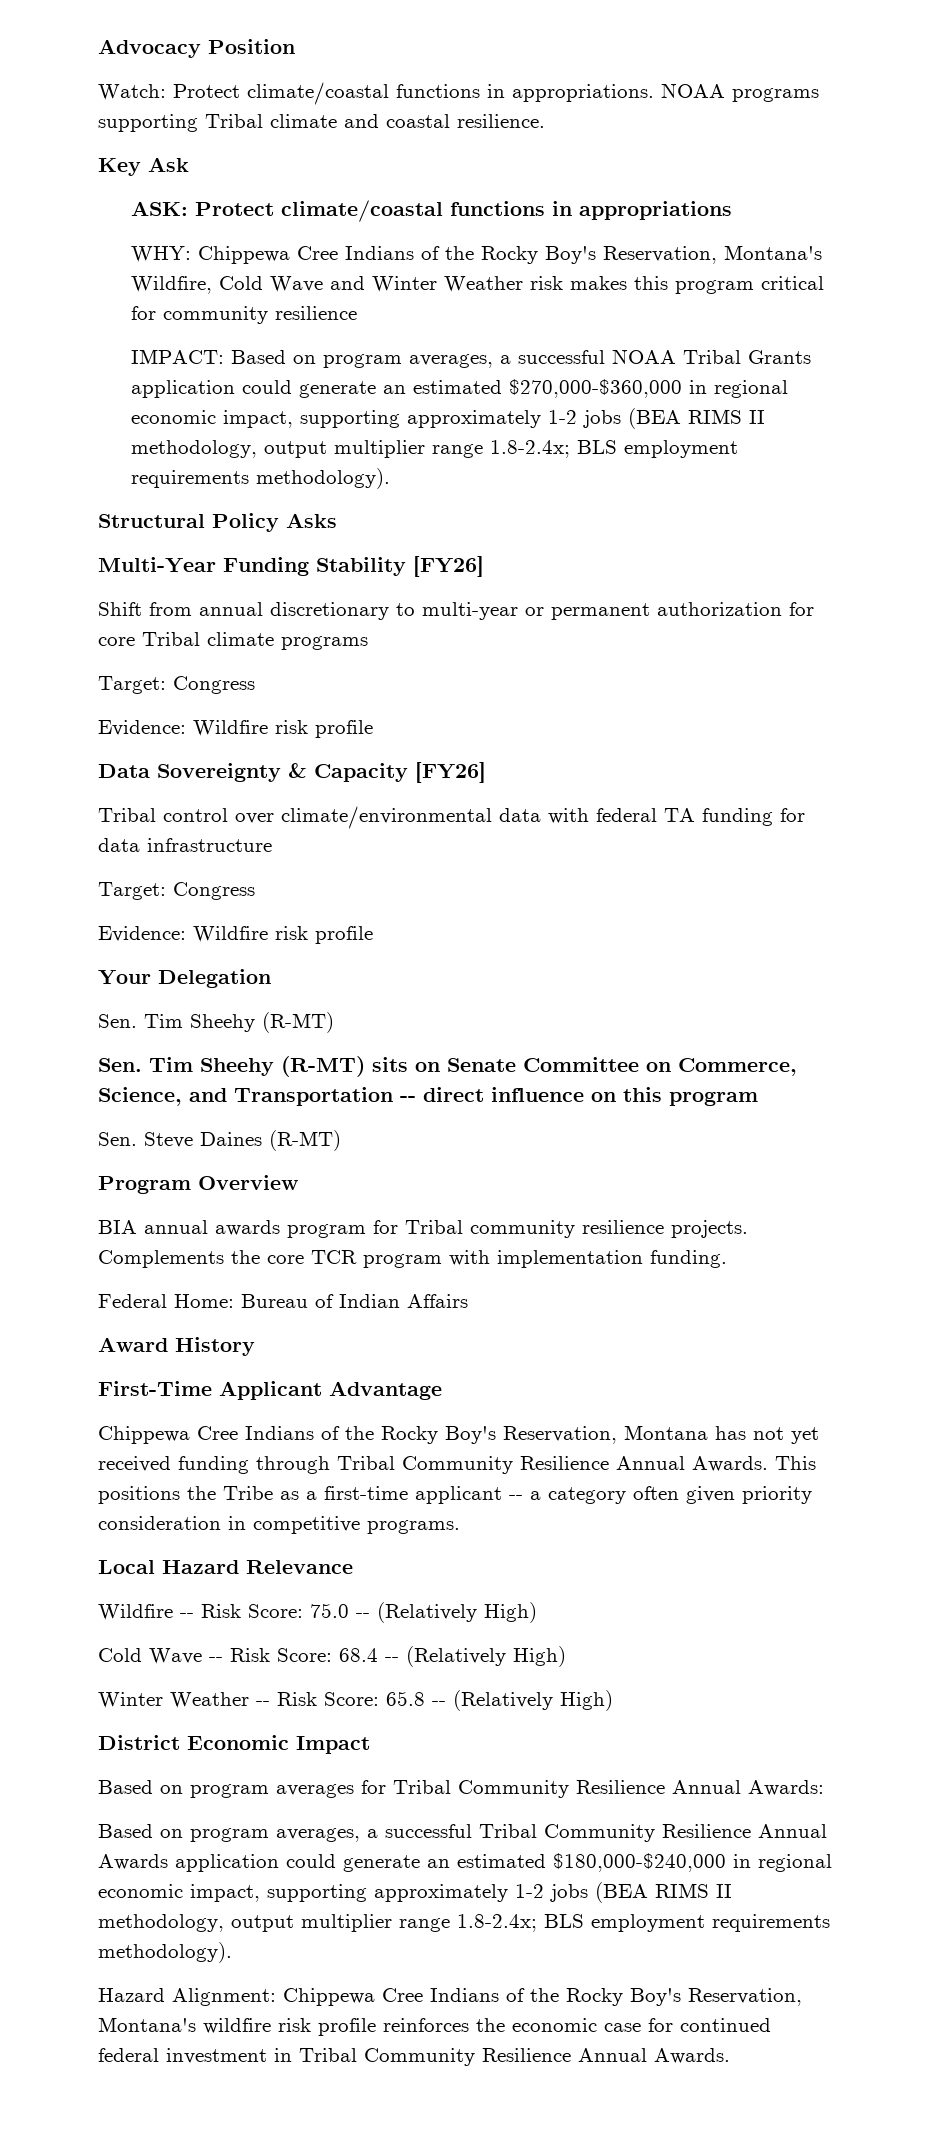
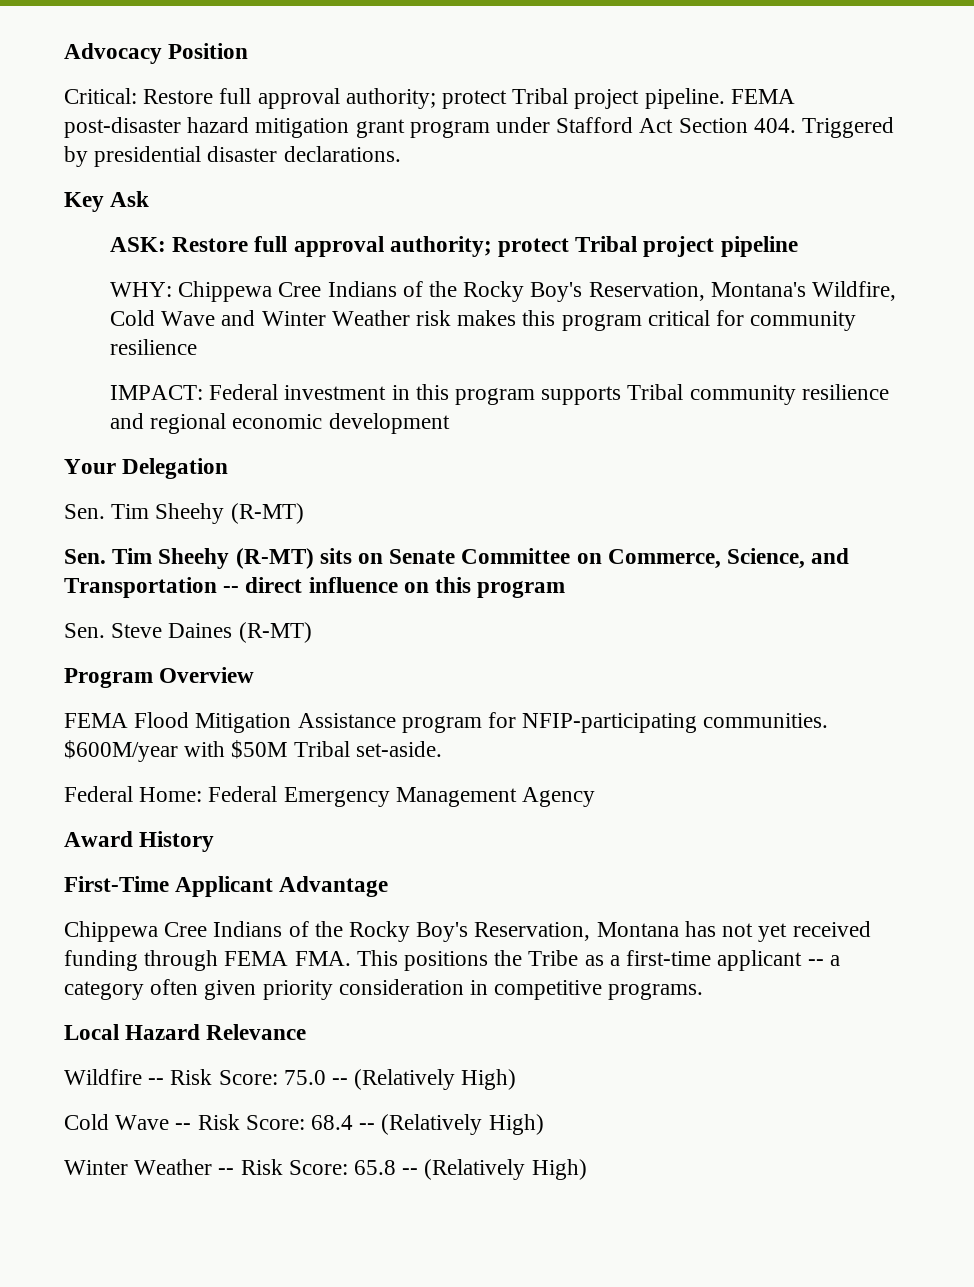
- Watch: Protect climate/coastal functions in appropriations. NOAA programs supporting Tribal climate and coastal resilience.
+ Critical: Restore full approval authority; protect Tribal project pipeline. FEMA post-disaster hazard mitigation grant program under Stafford Act Section 404. Triggered by presidential disaster declarations.
  Key Ask
- ASK: Protect climate/coastal functions in appropriations
+ ASK: Restore full approval authority; protect Tribal project pipeline
- IMPACT: Based on program averages, a successful NOAA Tribal Grants application could generate an estimated $270,000-$360,000 in regional economic impact, supporting approximately 1-2 jobs (BEA RIMS II methodology, output multiplier range 1.8-2.4x; BLS employment requirements methodology).
- Structural Policy Asks
- Multi-Year Funding Stability [FY26]
- Shift from annual discretionary to multi-year or permanent authorization for core Tribal climate programs
- Target: Congress
- Evidence: Wildfire risk profile
- Data Sovereignty & Capacity [FY26]
- Tribal control over climate/environmental data with federal TA funding for data infrastructure
- Target: Congress
- Evidence: Wildfire risk profile
+ IMPACT: Federal investment in this program supports Tribal community resilience and regional economic development
- BIA annual awards program for Tribal community resilience projects. Complements the core TCR program with implementation funding.
- Federal Home: Bureau of Indian Affairs
+ FEMA Flood Mitigation Assistance program for NFIP-participating communities. $600M/year with $50M Tribal set-aside.
+ Federal Home: Federal Emergency Management Agency
- Chippewa Cree Indians of the Rocky Boy's Reservation, Montana has not yet received funding through Tribal Community Resilience Annual Awards. This positions the Tribe as a first-time applicant -- a category often given priority consideration in competitive programs.
+ Chippewa Cree Indians of the Rocky Boy's Reservation, Montana has not yet received funding through FEMA FMA. This positions the Tribe as a first-time applicant -- a category often given priority consideration in competitive programs.
- District Economic Impact
- Based on program averages for Tribal Community Resilience Annual Awards:
- Based on program averages, a successful Tribal Community Resilience Annual Awards application could generate an estimated $180,000-$240,000 in regional economic impact, supporting approximately 1-2 jobs (BEA RIMS II methodology, output multiplier range 1.8-2.4x; BLS employment requirements methodology).
- Hazard Alignment: Chippewa Cree Indians of the Rocky Boy's Reservation, Montana's wildfire risk profile reinforces the economic case for continued federal investment in Tribal Community Resilience Annual Awards.

